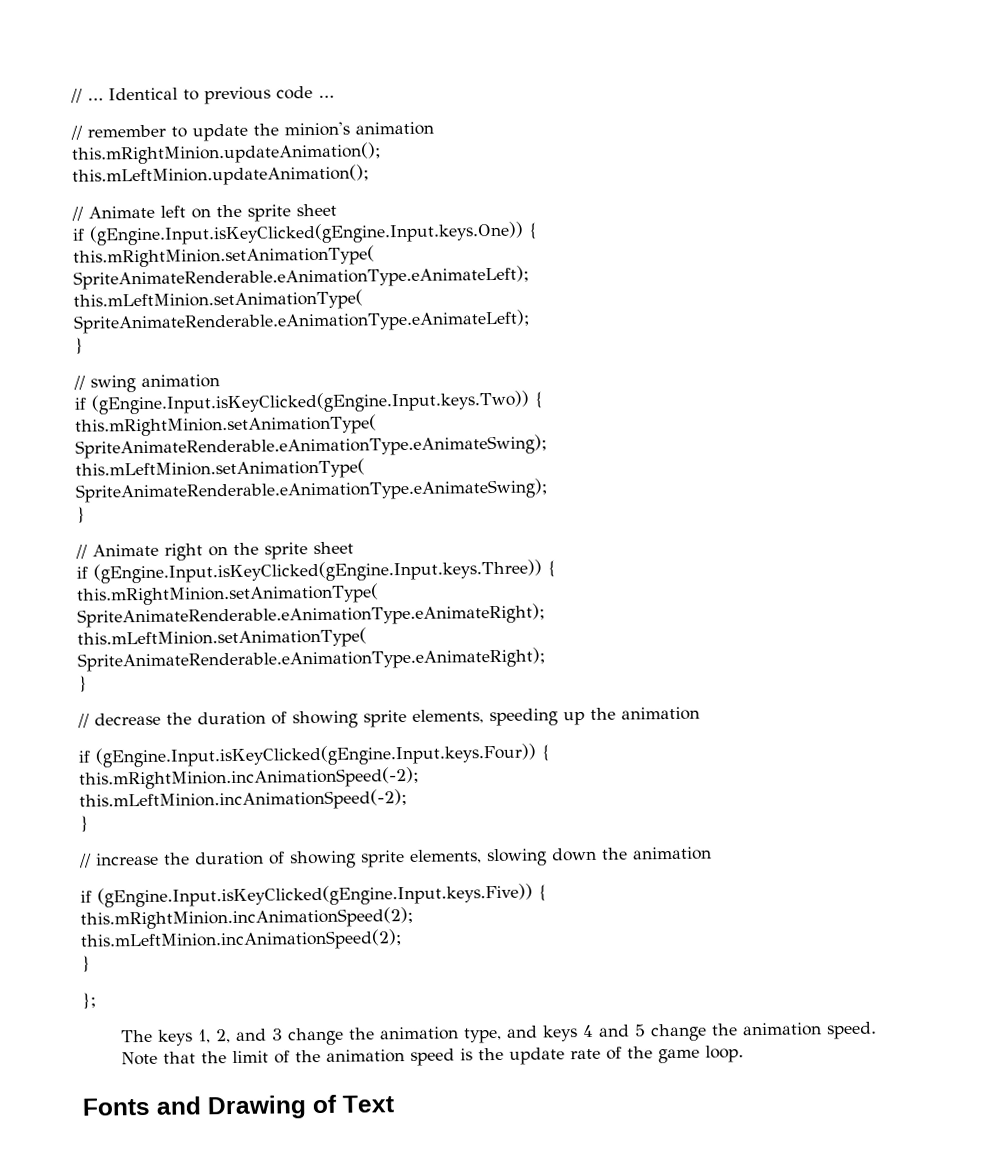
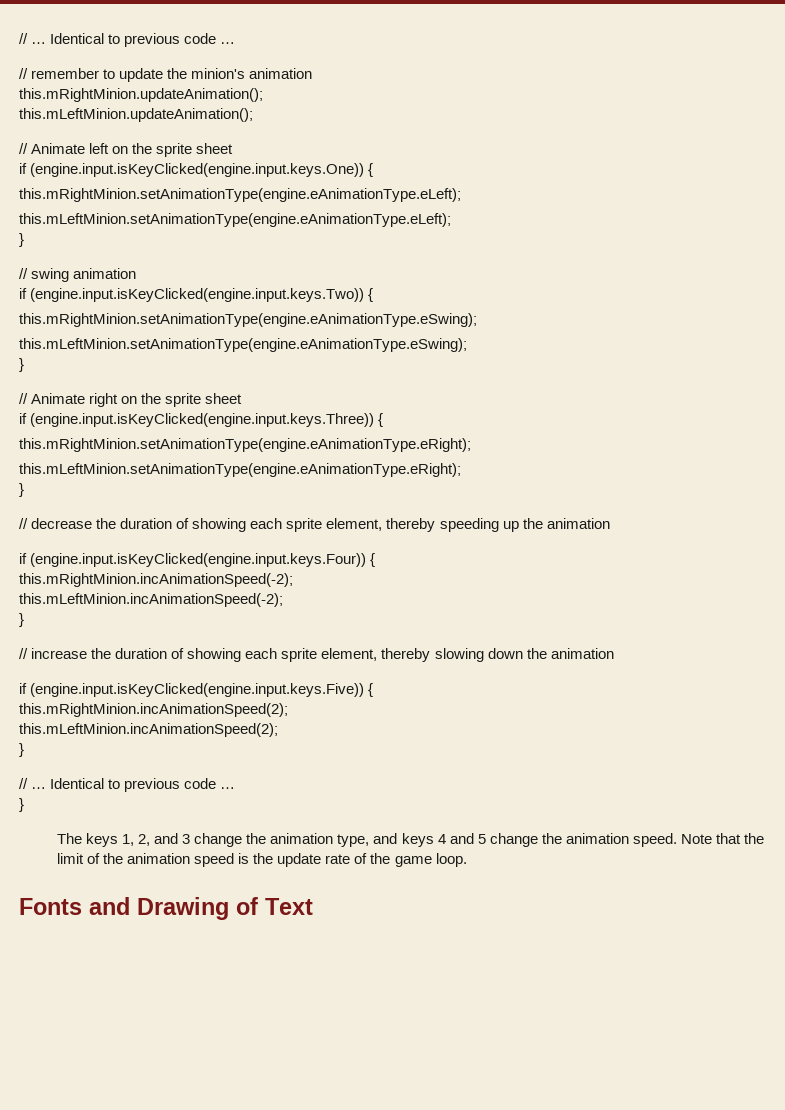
- if (gEngine.Input.isKeyClicked(gEngine.Input.keys.One)) {
- this.mRightMinion.setAnimationType(
- SpriteAnimateRenderable.eAnimationType.eAnimateLeft);
- this.mLeftMinion.setAnimationType(
- SpriteAnimateRenderable.eAnimationType.eAnimateLeft);
+ if (engine.input.isKeyClicked(engine.input.keys.One)) {
+ this.mRightMinion.setAnimationType(engine.eAnimationType.eLeft);
+ this.mLeftMinion.setAnimationType(engine.eAnimationType.eLeft);
- if (gEngine.Input.isKeyClicked(gEngine.Input.keys.Two)) {
- this.mRightMinion.setAnimationType(
- SpriteAnimateRenderable.eAnimationType.eAnimateSwing);
- this.mLeftMinion.setAnimationType(
- SpriteAnimateRenderable.eAnimationType.eAnimateSwing);
+ if (engine.input.isKeyClicked(engine.input.keys.Two)) {
+ this.mRightMinion.setAnimationType(engine.eAnimationType.eSwing);
+ this.mLeftMinion.setAnimationType(engine.eAnimationType.eSwing);
- if (gEngine.Input.isKeyClicked(gEngine.Input.keys.Three)) {
- this.mRightMinion.setAnimationType(
- SpriteAnimateRenderable.eAnimationType.eAnimateRight);
- this.mLeftMinion.setAnimationType(
- SpriteAnimateRenderable.eAnimationType.eAnimateRight);
+ if (engine.input.isKeyClicked(engine.input.keys.Three)) {
+ this.mRightMinion.setAnimationType(engine.eAnimationType.eRight);
+ this.mLeftMinion.setAnimationType(engine.eAnimationType.eRight);
- // decrease the duration of showing sprite elements, speeding up the animation
+ // decrease the duration of showing each sprite element, thereby speeding up the animation
- if (gEngine.Input.isKeyClicked(gEngine.Input.keys.Four)) {
+ if (engine.input.isKeyClicked(engine.input.keys.Four)) {
- // increase the duration of showing sprite elements, slowing down the animation
+ // increase the duration of showing each sprite element, thereby slowing down the animation
- if (gEngine.Input.isKeyClicked(gEngine.Input.keys.Five)) {
+ if (engine.input.isKeyClicked(engine.input.keys.Five)) {
  this.mLeftMinion.incAnimationSpeed(2);
  }
- };
+ // … Identical to previous code …
+ }

